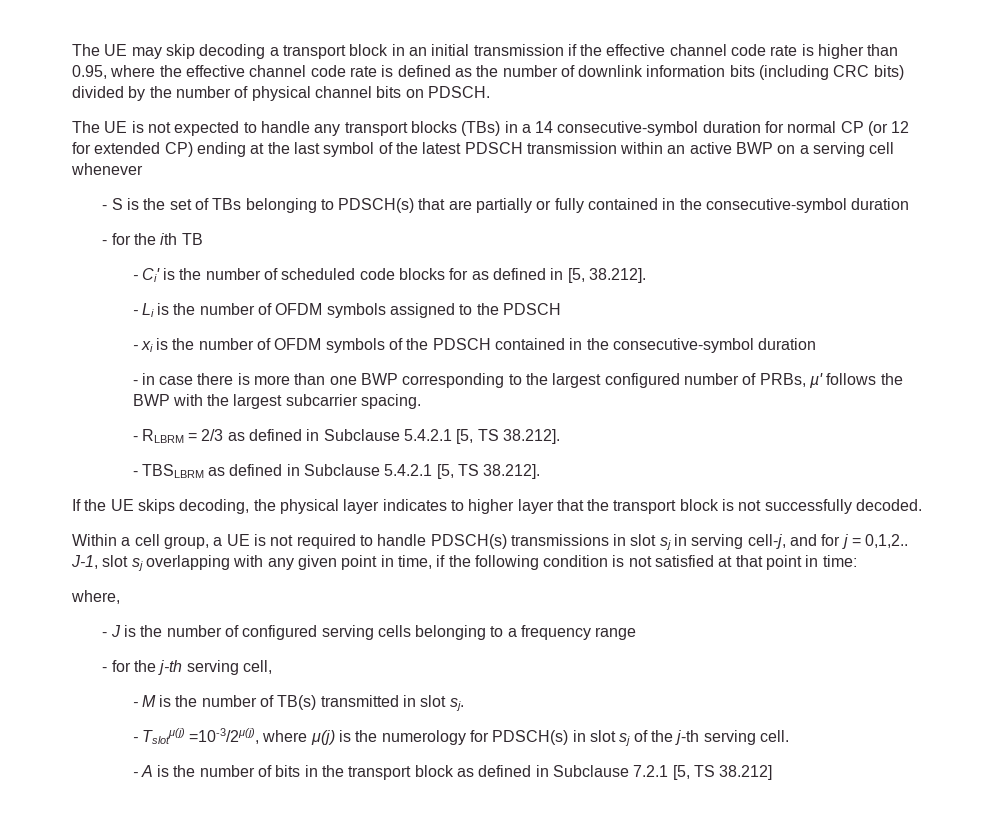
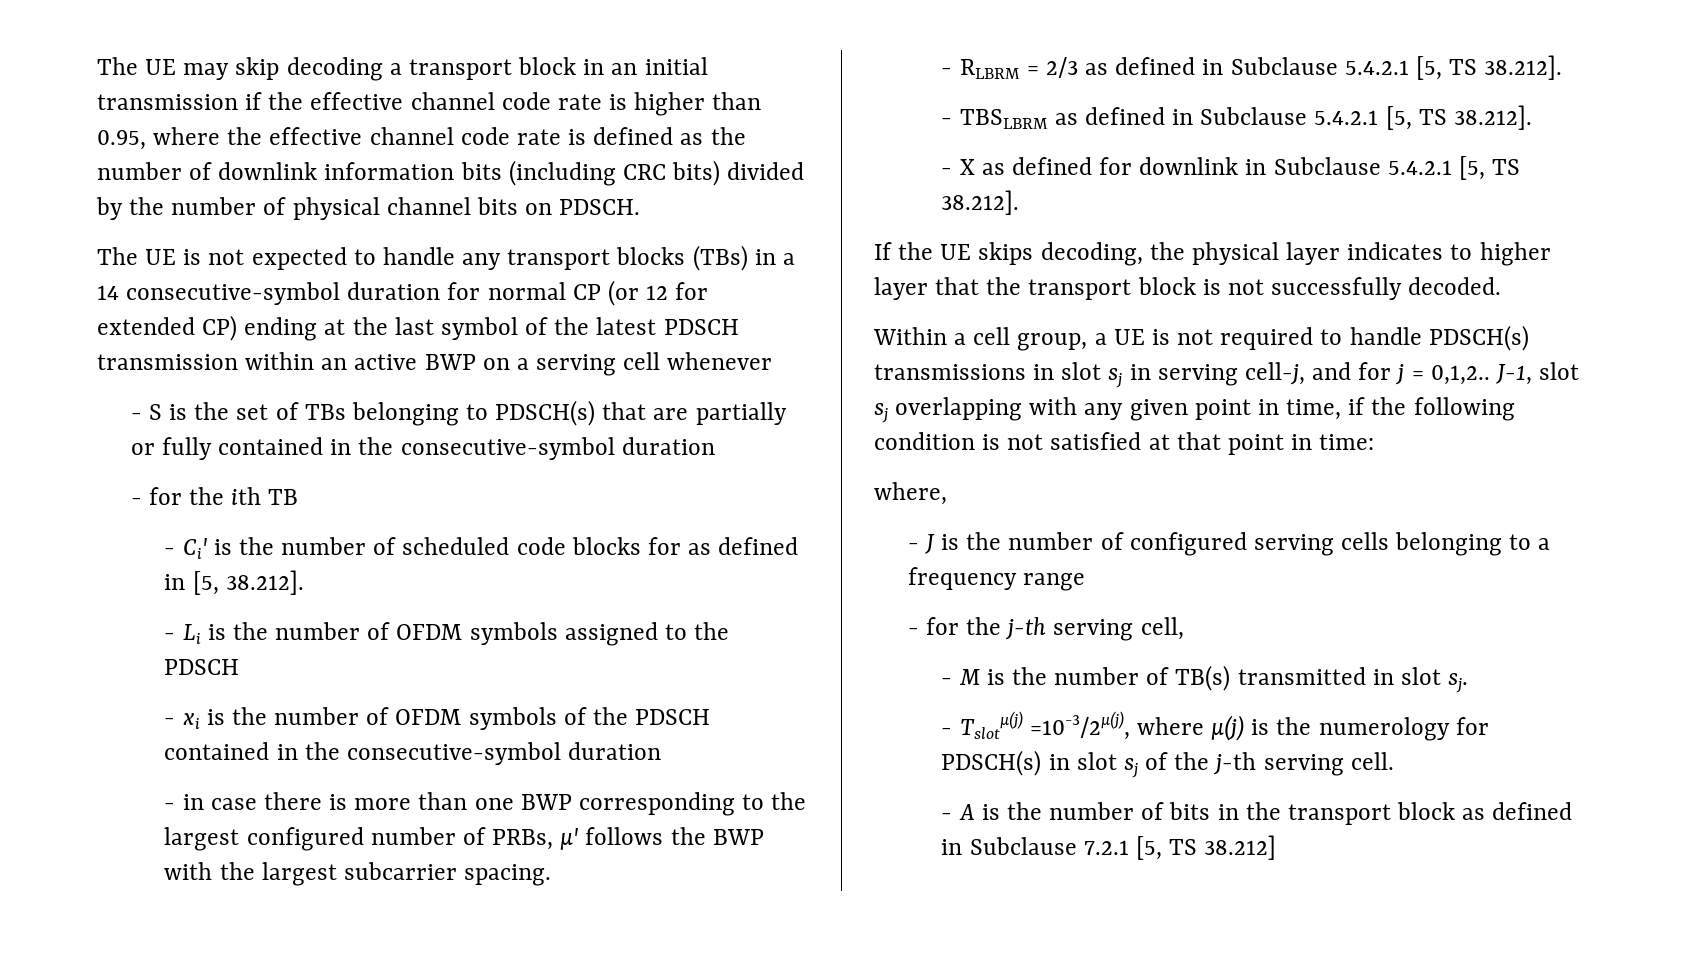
+ - X as defined for downlink in Subclause 5.4.2.1 [5, TS 38.212].

